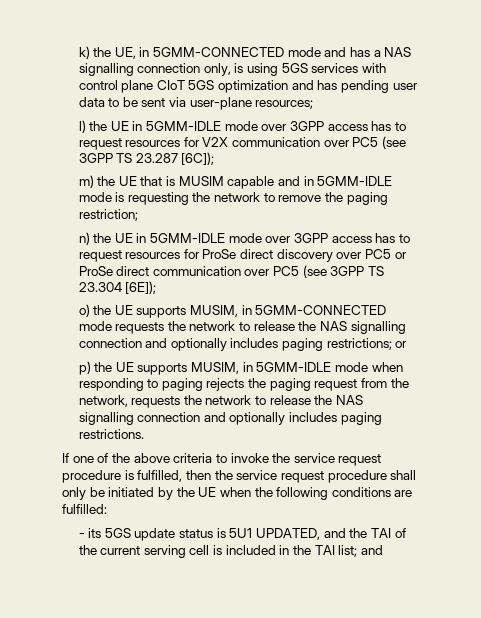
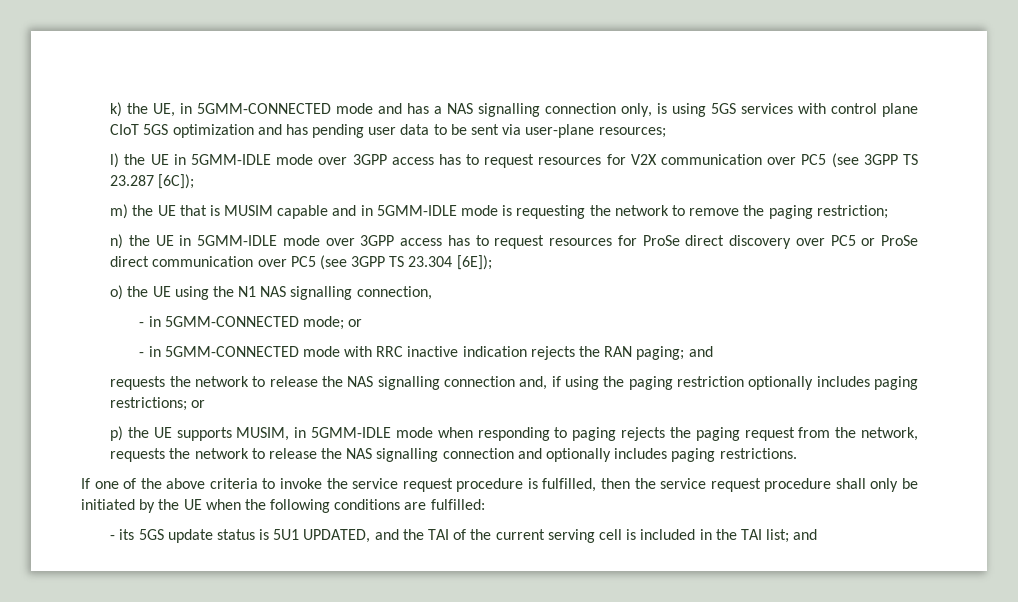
- o) the UE supports MUSIM, in 5GMM-CONNECTED mode requests the network to release the NAS signalling connection and optionally includes paging restrictions; or
+ o) the UE using the N1 NAS signalling connection,
+ - in 5GMM-CONNECTED mode; or
+ - in 5GMM-CONNECTED mode with RRC inactive indication rejects the RAN paging; and
+ requests the network to release the NAS signalling connection and, if using the paging restriction optionally includes paging restrictions; or

